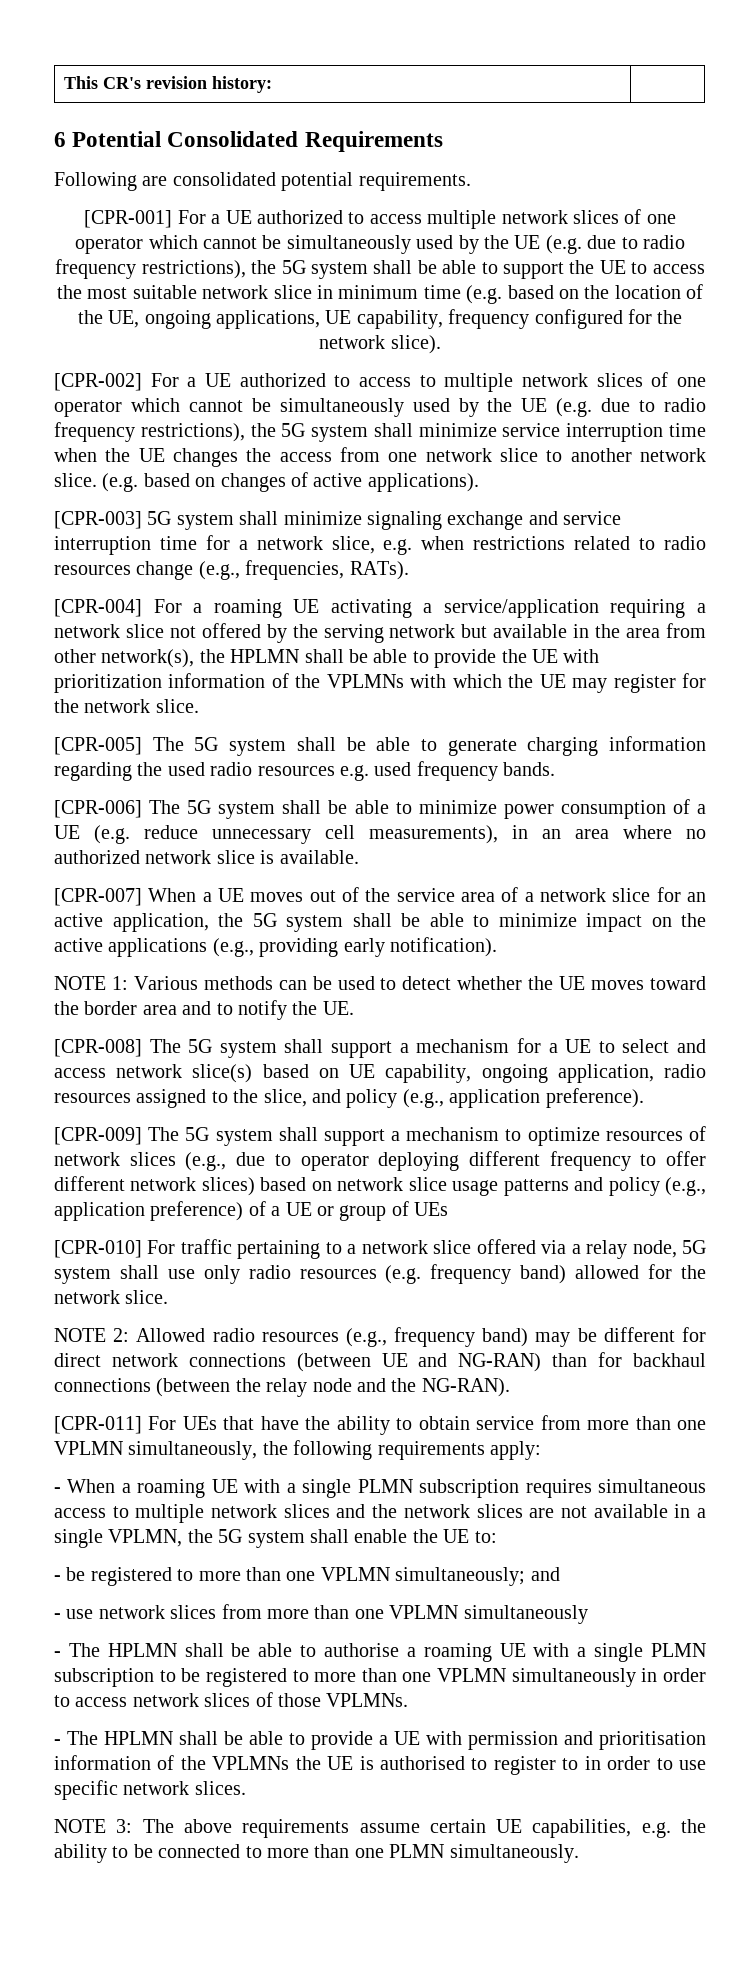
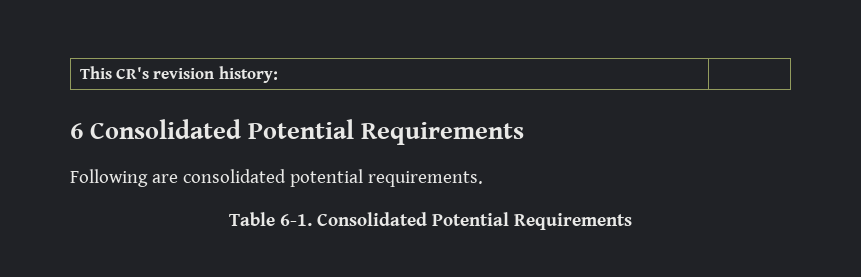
- 6 Potential Consolidated Requirements
+ 6 Consolidated Potential Requirements
- [CPR-001] For a UE authorized to access multiple network slices of one operator which cannot be simultaneously used by the UE (e.g. due to radio frequency restrictions), the 5G system shall be able to support the UE to access the most suitable network slice in minimum time (e.g. based on the location of the UE, ongoing applications, UE capability, frequency configured for the network slice).
- [CPR-002] For a UE authorized to access to multiple network slices of one operator which cannot be simultaneously used by the UE (e.g. due to radio frequency restrictions), the 5G system shall minimize service interruption time when the UE changes the access from one network slice to another network slice. (e.g. based on changes of active applications).
- [CPR-003] 5G system shall minimize signaling exchange and service interruption time for a network slice, e.g. when restrictions related to radio resources change (e.g., frequencies, RATs).
- [CPR-004] For a roaming UE activating a service/application requiring a network slice not offered by the serving network but available in the area from other network(s), the HPLMN shall be able to provide the UE with prioritization information of the VPLMNs with which the UE may register for the network slice.
- [CPR-005] The 5G system shall be able to generate charging information regarding the used radio resources e.g. used frequency bands.
- [CPR-006] The 5G system shall be able to minimize power consumption of a UE (e.g. reduce unnecessary cell measurements), in an area where no authorized network slice is available.
- [CPR-007] When a UE moves out of the service area of a network slice for an active application, the 5G system shall be able to minimize impact on the active applications (e.g., providing early notification).
- NOTE 1: Various methods can be used to detect whether the UE moves toward the border area and to notify the UE.
- [CPR-008] The 5G system shall support a mechanism for a UE to select and access network slice(s) based on UE capability, ongoing application, radio resources assigned to the slice, and policy (e.g., application preference).
- [CPR-009] The 5G system shall support a mechanism to optimize resources of network slices (e.g., due to operator deploying different frequency to offer different network slices) based on network slice usage patterns and policy (e.g., application preference) of a UE or group of UEs
- [CPR-010] For traffic pertaining to a network slice offered via a relay node, 5G system shall use only radio resources (e.g. frequency band) allowed for the network slice.
- NOTE 2: Allowed radio resources (e.g., frequency band) may be different for direct network connections (between UE and NG-RAN) than for backhaul connections (between the relay node and the NG-RAN).
- [CPR-011] For UEs that have the ability to obtain service from more than one VPLMN simultaneously, the following requirements apply:
- - When a roaming UE with a single PLMN subscription requires simultaneous access to multiple network slices and the network slices are not available in a single VPLMN, the 5G system shall enable the UE to:
- - be registered to more than one VPLMN simultaneously; and
- - use network slices from more than one VPLMN simultaneously
- - The HPLMN shall be able to authorise a roaming UE with a single PLMN subscription to be registered to more than one VPLMN simultaneously in order to access network slices of those VPLMNs.
- - The HPLMN shall be able to provide a UE with permission and prioritisation information of the VPLMNs the UE is authorised to register to in order to use specific network slices.
- NOTE 3: The above requirements assume certain UE capabilities, e.g. the ability to be connected to more than one PLMN simultaneously.
+ Table 6-1. Consolidated Potential Requirements

